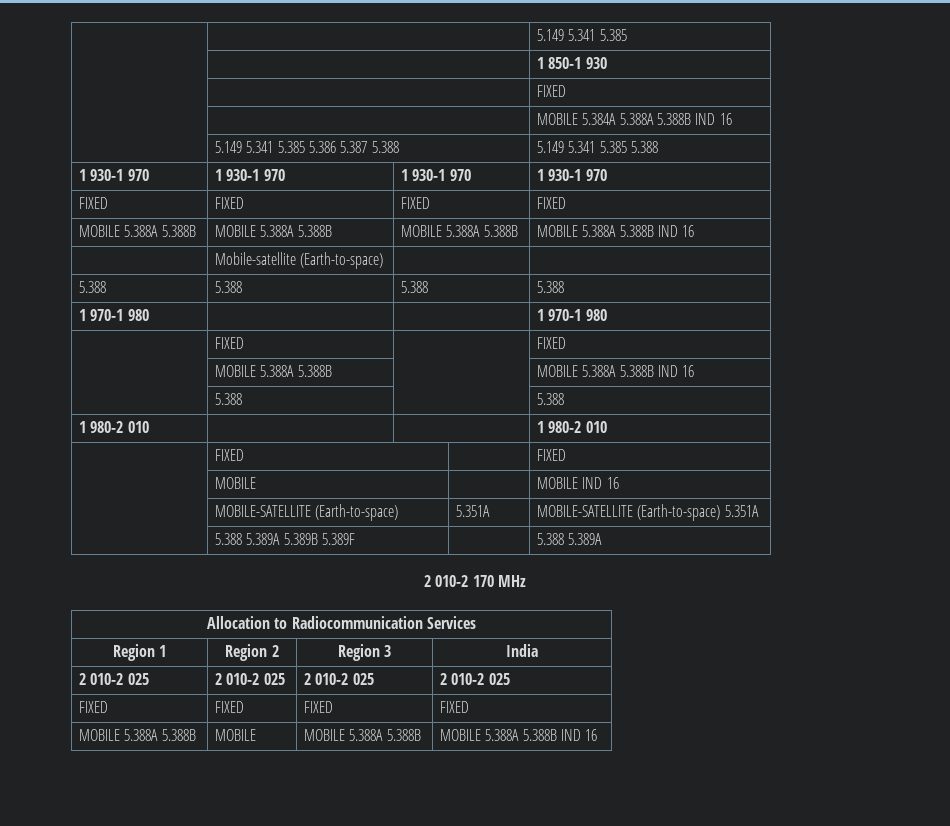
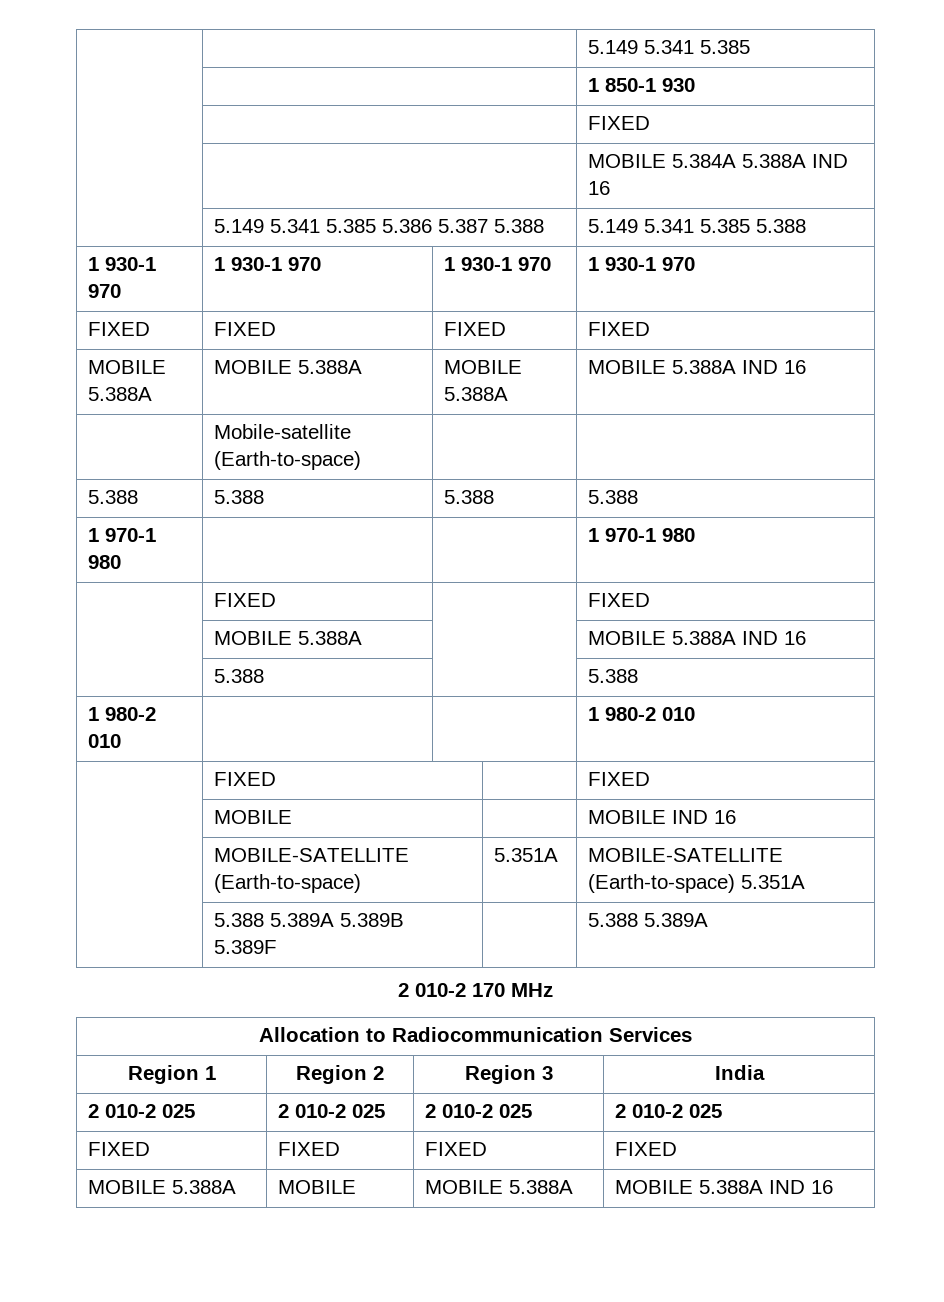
- | | MOBILE 5.384A 5.388A 5.388B IND 16
+ | | MOBILE 5.384A 5.388A IND 16
- MOBILE 5.388A 5.388B | MOBILE 5.388A 5.388B | MOBILE 5.388A 5.388B | MOBILE 5.388A 5.388B IND 16
+ MOBILE 5.388A | MOBILE 5.388A | MOBILE 5.388A | MOBILE 5.388A IND 16
- | MOBILE 5.388A 5.388B | | MOBILE 5.388A 5.388B IND 16
+ | MOBILE 5.388A | | MOBILE 5.388A IND 16
- MOBILE 5.388A 5.388B | MOBILE | MOBILE 5.388A 5.388B | MOBILE 5.388A 5.388B IND 16
+ MOBILE 5.388A | MOBILE | MOBILE 5.388A | MOBILE 5.388A IND 16

